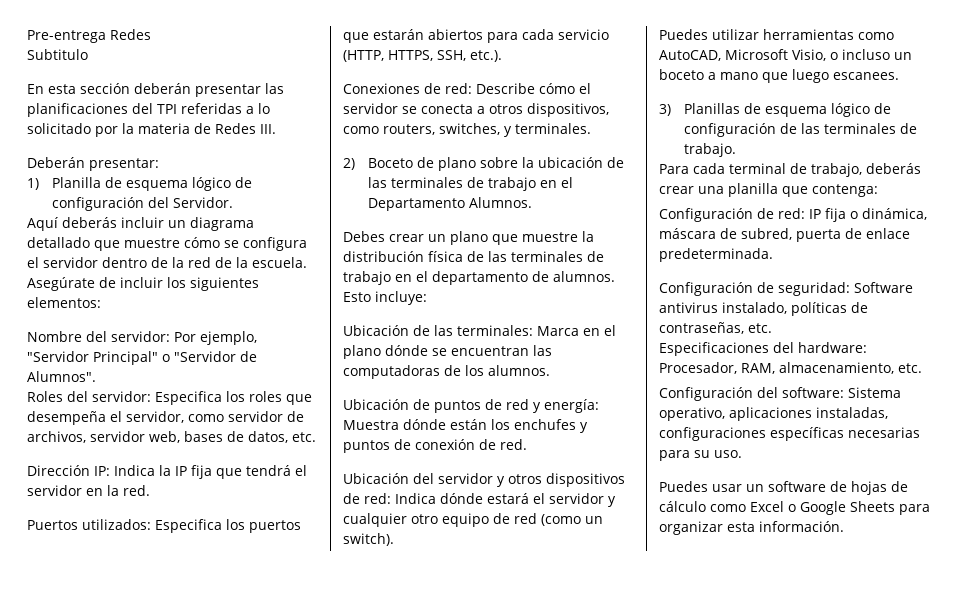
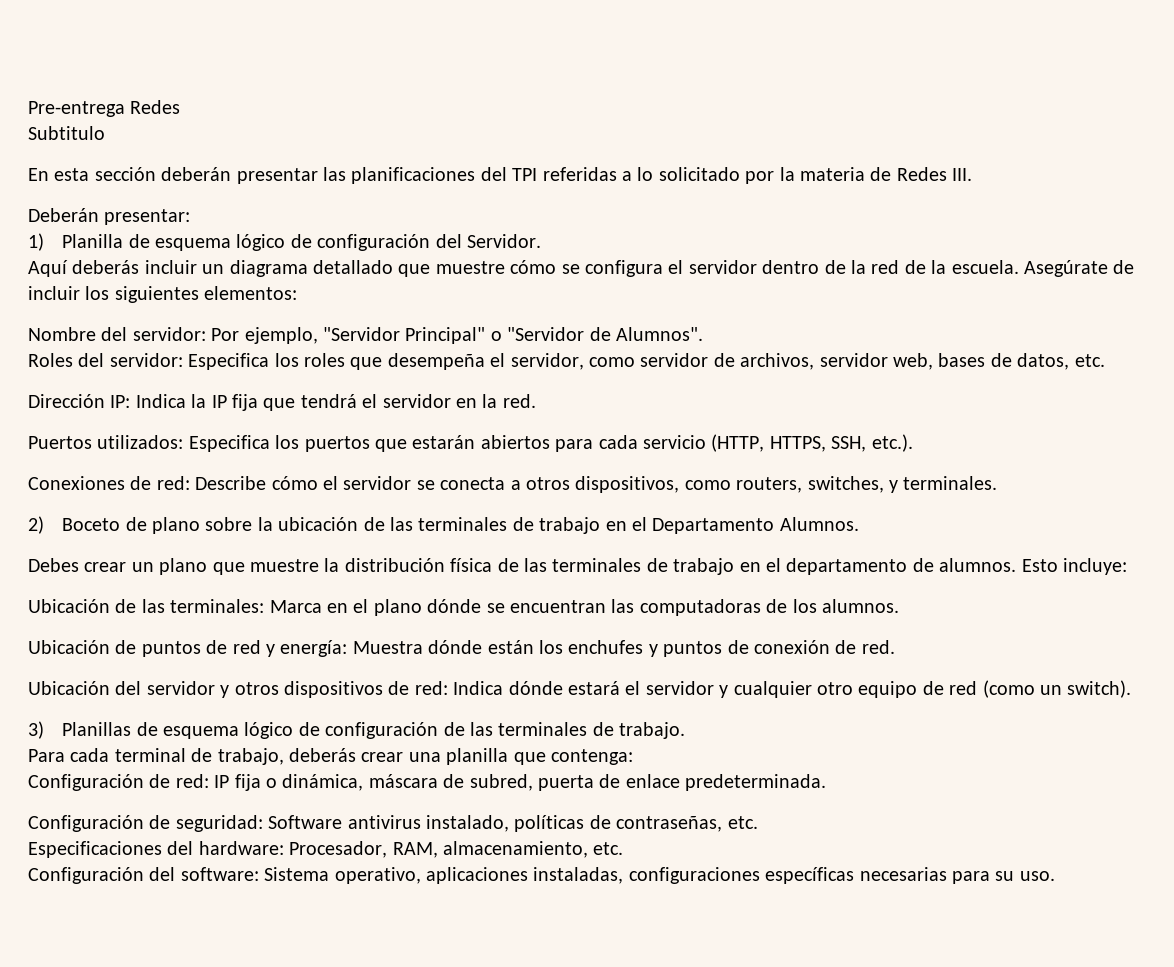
- Puedes utilizar herramientas como AutoCAD, Microsoft Visio, o incluso un boceto a mano que luego escanees.
- Puedes usar un software de hojas de cálculo como Excel o Google Sheets para organizar esta información.

